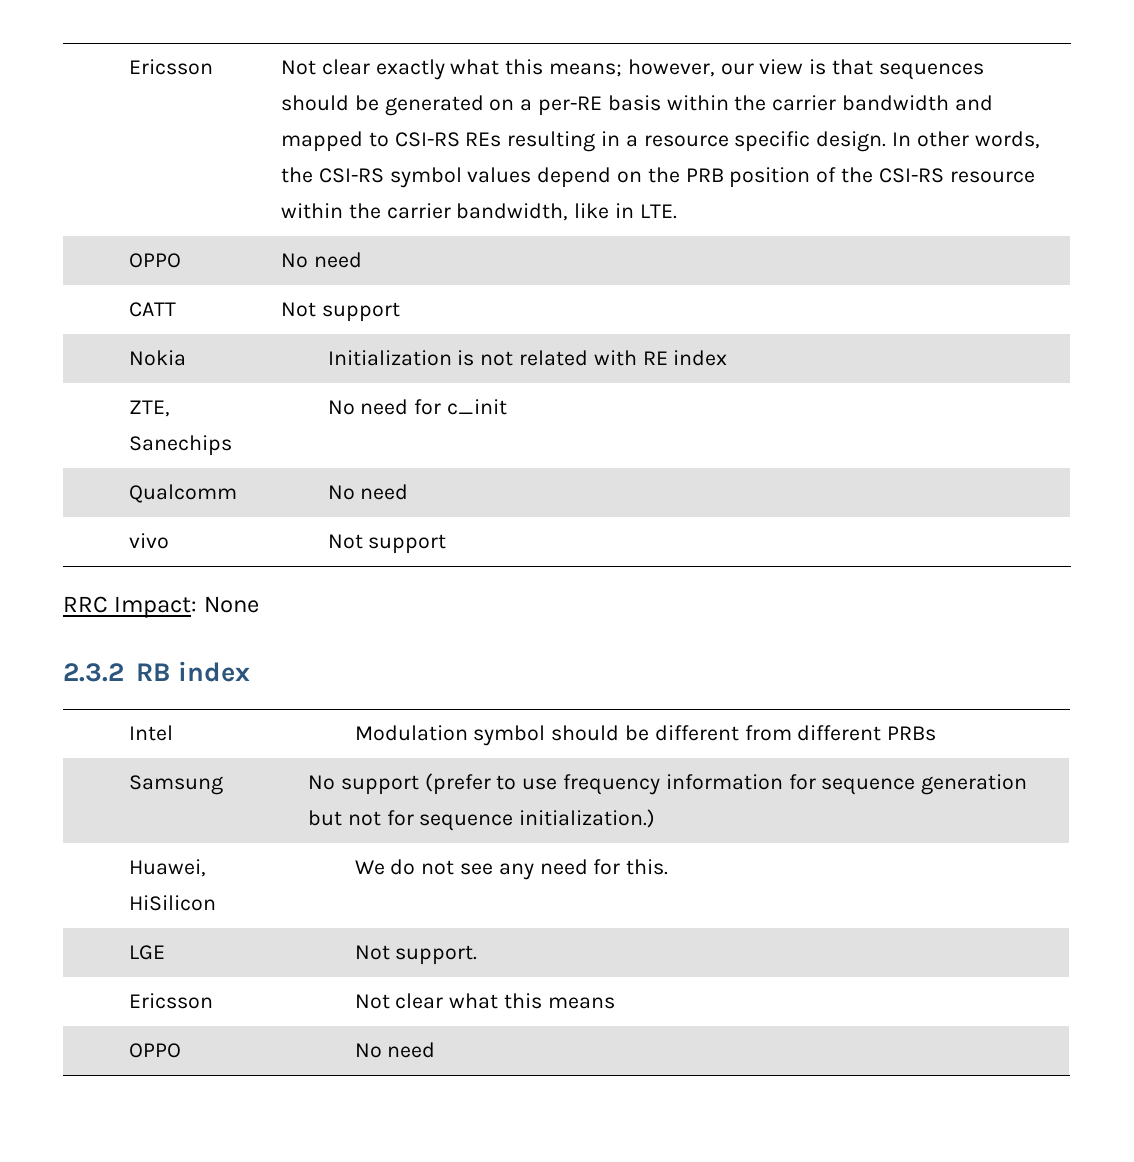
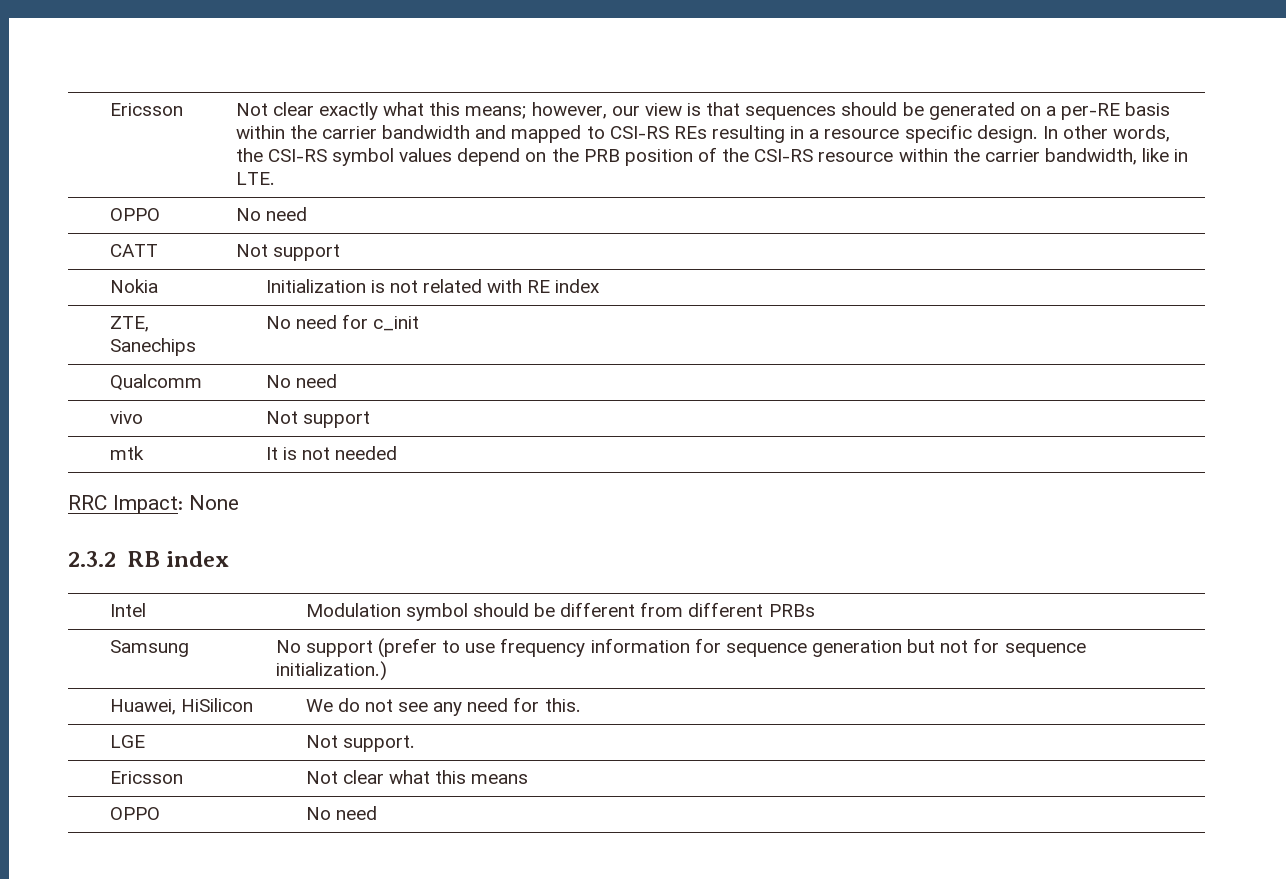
+ mtk | It is not needed

